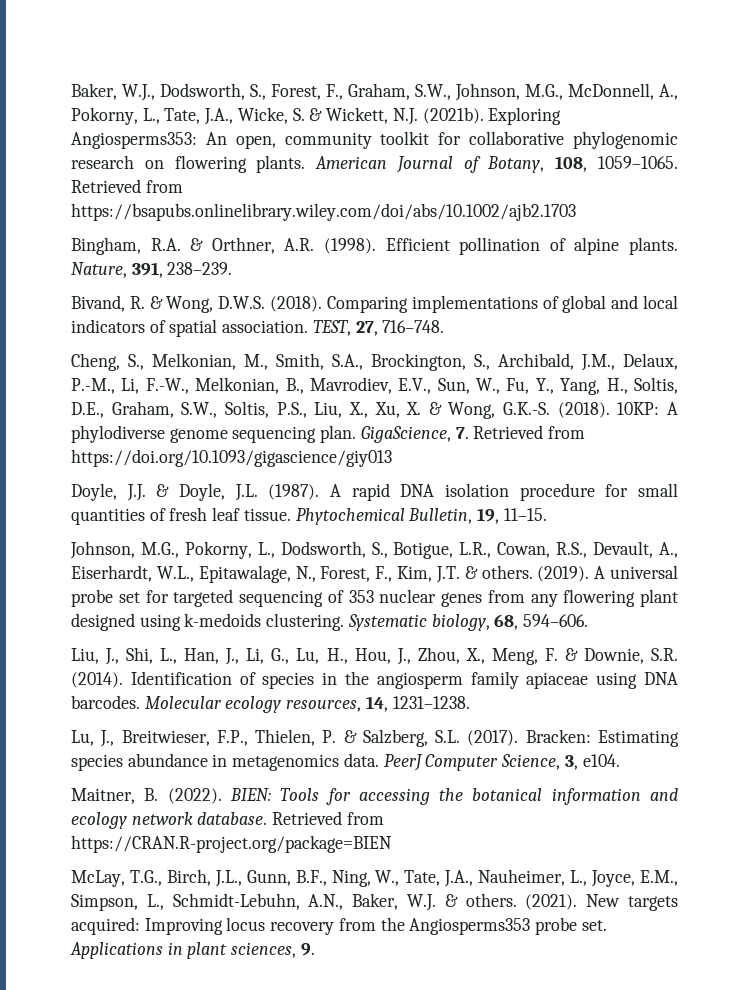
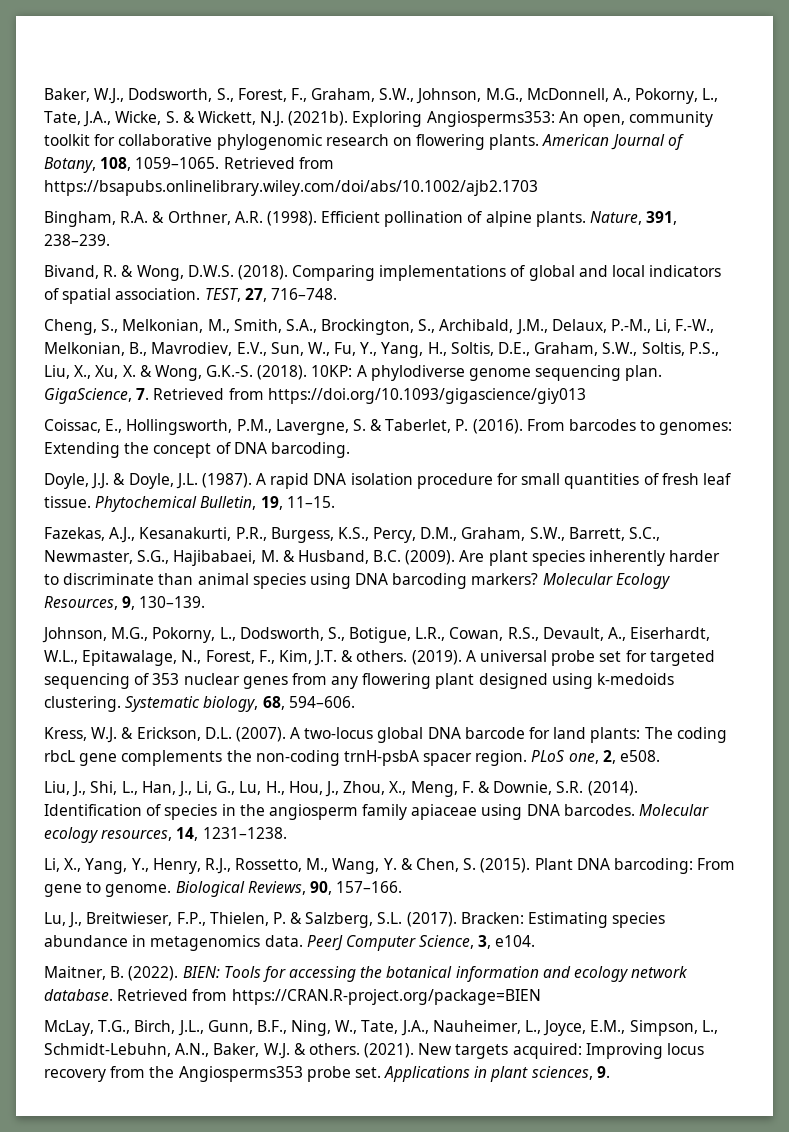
+ Coissac, E., Hollingsworth, P.M., Lavergne, S. & Taberlet, P. (2016). From barcodes to genomes: Extending the concept of DNA barcoding.
+ Fazekas, A.J., Kesanakurti, P.R., Burgess, K.S., Percy, D.M., Graham, S.W., Barrett, S.C., Newmaster, S.G., Hajibabaei, M. & Husband, B.C. (2009). Are plant species inherently harder to discriminate than animal species using DNA barcoding markers? Molecular Ecology Resources, 9, 130–139.
+ Kress, W.J. & Erickson, D.L. (2007). A two-locus global DNA barcode for land plants: The coding rbcL gene complements the non-coding trnH-psbA spacer region. PLoS one, 2, e508.
+ Li, X., Yang, Y., Henry, R.J., Rossetto, M., Wang, Y. & Chen, S. (2015). Plant DNA barcoding: From gene to genome. Biological Reviews, 90, 157–166.

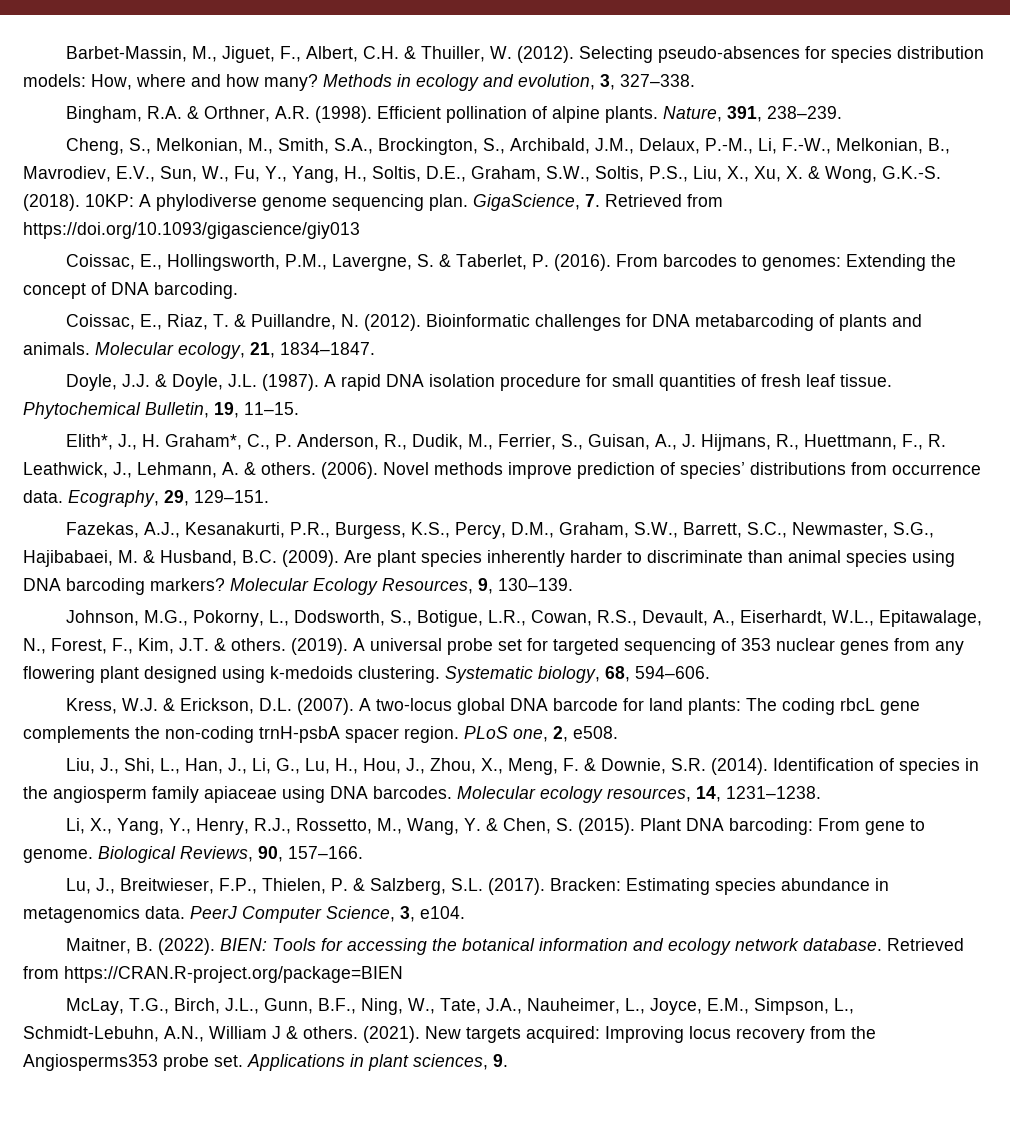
- Baker, W.J., Dodsworth, S., Forest, F., Graham, S.W., Johnson, M.G., McDonnell, A., Pokorny, L., Tate, J.A., Wicke, S. & Wickett, N.J. (2021b). Exploring Angiosperms353: An open, community toolkit for collaborative phylogenomic research on flowering plants. American Journal of Botany, 108, 1059–1065. Retrieved from https://bsapubs.onlinelibrary.wiley.com/doi/abs/10.1002/ajb2.1703
+ Barbet-Massin, M., Jiguet, F., Albert, C.H. & Thuiller, W. (2012). Selecting pseudo-absences for species distribution models: How, where and how many? Methods in ecology and evolution, 3, 327–338.
- Bivand, R. & Wong, D.W.S. (2018). Comparing implementations of global and local indicators of spatial association. TEST, 27, 716–748.
+ Coissac, E., Riaz, T. & Puillandre, N. (2012). Bioinformatic challenges for DNA metabarcoding of plants and animals. Molecular ecology, 21, 1834–1847.
+ Elith*, J., H. Graham*, C., P. Anderson, R., Dudik, M., Ferrier, S., Guisan, A., J. Hijmans, R., Huettmann, F., R. Leathwick, J., Lehmann, A. & others. (2006). Novel methods improve prediction of species’ distributions from occurrence data. Ecography, 29, 129–151.
- McLay, T.G., Birch, J.L., Gunn, B.F., Ning, W., Tate, J.A., Nauheimer, L., Joyce, E.M., Simpson, L., Schmidt-Lebuhn, A.N., Baker, W.J. & others.
+ McLay, T.G., Birch, J.L., Gunn, B.F., Ning, W., Tate, J.A., Nauheimer, L., Joyce, E.M., Simpson, L., Schmidt-Lebuhn, A.N., William J & others.

